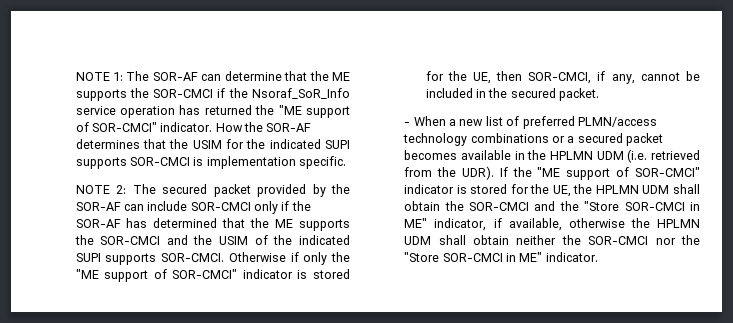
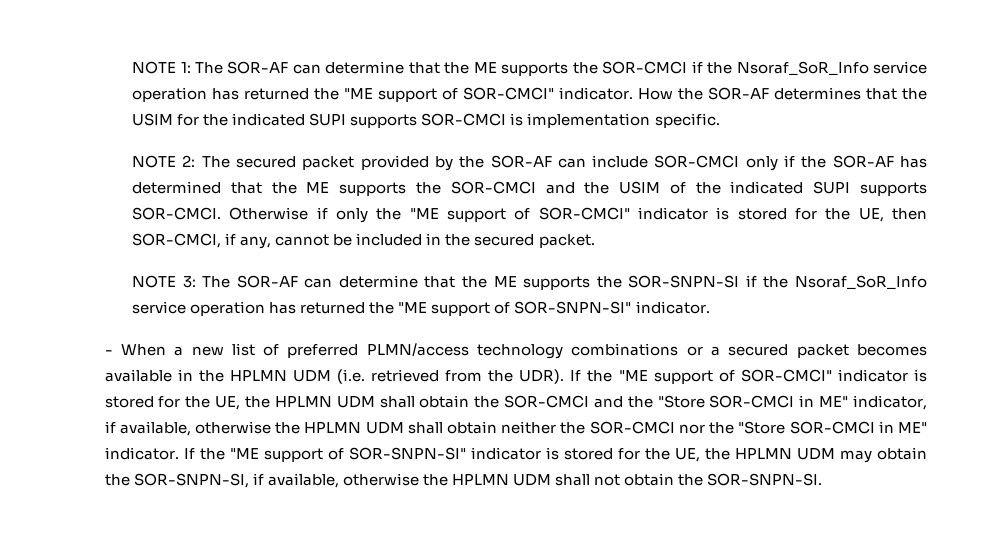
+ NOTE 3: The SOR-AF can determine that the ME supports the SOR-SNPN-SI if the Nsoraf_SoR_Info service operation has returned the "ME support of SOR-SNPN-SI" indicator.
+ If the "ME support of SOR-SNPN-SI" indicator is stored for the UE, the HPLMN UDM may obtain the SOR-SNPN-SI, if available, otherwise the HPLMN UDM shall not obtain the SOR-SNPN-SI.

